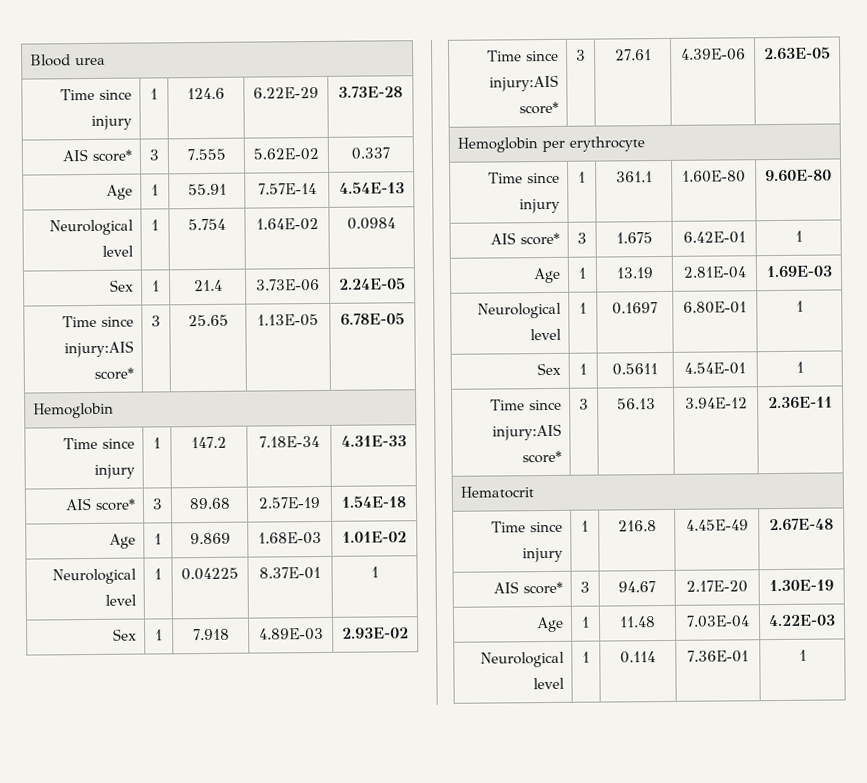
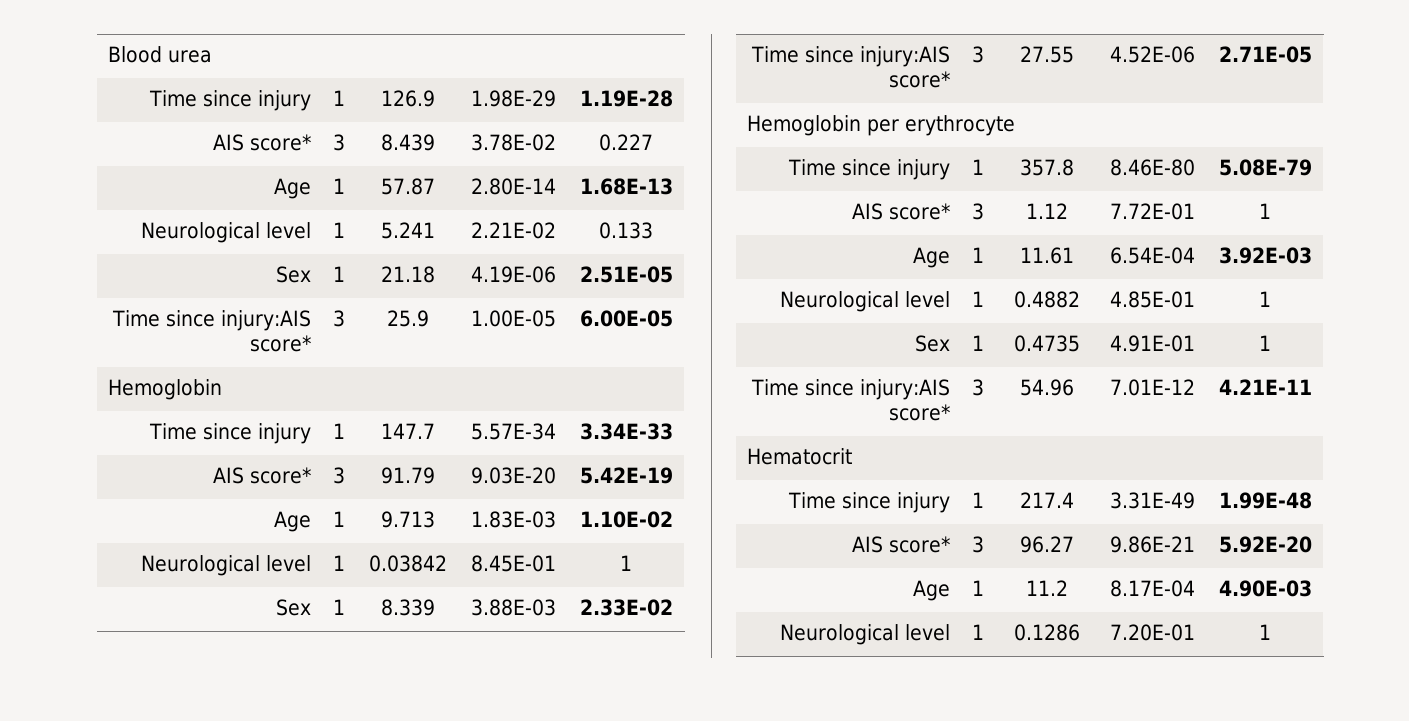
- Time since injury | 1 | 124.6 | 6.22E-29 | 3.73E-28
- AIS score* | 3 | 7.555 | 5.62E-02 | 0.337
- Age | 1 | 55.91 | 7.57E-14 | 4.54E-13
- Neurological level | 1 | 5.754 | 1.64E-02 | 0.0984
- Sex | 1 | 21.4 | 3.73E-06 | 2.24E-05
- Time since injury:AIS score* | 3 | 25.65 | 1.13E-05 | 6.78E-05
+ Time since injury | 1 | 126.9 | 1.98E-29 | 1.19E-28
+ AIS score* | 3 | 8.439 | 3.78E-02 | 0.227
+ Age | 1 | 57.87 | 2.80E-14 | 1.68E-13
+ Neurological level | 1 | 5.241 | 2.21E-02 | 0.133
+ Sex | 1 | 21.18 | 4.19E-06 | 2.51E-05
+ Time since injury:AIS score* | 3 | 25.9 | 1.00E-05 | 6.00E-05
- Time since injury | 1 | 147.2 | 7.18E-34 | 4.31E-33
- AIS score* | 3 | 89.68 | 2.57E-19 | 1.54E-18
- Age | 1 | 9.869 | 1.68E-03 | 1.01E-02
- Neurological level | 1 | 0.04225 | 8.37E-01 | 1
- Sex | 1 | 7.918 | 4.89E-03 | 2.93E-02
- Time since injury:AIS score* | 3 | 27.61 | 4.39E-06 | 2.63E-05
+ Time since injury | 1 | 147.7 | 5.57E-34 | 3.34E-33
+ AIS score* | 3 | 91.79 | 9.03E-20 | 5.42E-19
+ Age | 1 | 9.713 | 1.83E-03 | 1.10E-02
+ Neurological level | 1 | 0.03842 | 8.45E-01 | 1
+ Sex | 1 | 8.339 | 3.88E-03 | 2.33E-02
+ Time since injury:AIS score* | 3 | 27.55 | 4.52E-06 | 2.71E-05
- Time since injury | 1 | 361.1 | 1.60E-80 | 9.60E-80
- AIS score* | 3 | 1.675 | 6.42E-01 | 1
+ Time since injury | 1 | 357.8 | 8.46E-80 | 5.08E-79
+ AIS score* | 3 | 1.12 | 7.72E-01 | 1
- Age | 1 | 13.19 | 2.81E-04 | 1.69E-03
- Neurological level | 1 | 0.1697 | 6.80E-01 | 1
- Sex | 1 | 0.5611 | 4.54E-01 | 1
+ Age | 1 | 11.61 | 6.54E-04 | 3.92E-03
+ Neurological level | 1 | 0.4882 | 4.85E-01 | 1
+ Sex | 1 | 0.4735 | 4.91E-01 | 1
- Time since injury:AIS score* | 3 | 56.13 | 3.94E-12 | 2.36E-11
+ Time since injury:AIS score* | 3 | 54.96 | 7.01E-12 | 4.21E-11
- Time since injury | 1 | 216.8 | 4.45E-49 | 2.67E-48
- AIS score* | 3 | 94.67 | 2.17E-20 | 1.30E-19
- Age | 1 | 11.48 | 7.03E-04 | 4.22E-03
- Neurological level | 1 | 0.114 | 7.36E-01 | 1
+ Time since injury | 1 | 217.4 | 3.31E-49 | 1.99E-48
+ AIS score* | 3 | 96.27 | 9.86E-21 | 5.92E-20
+ Age | 1 | 11.2 | 8.17E-04 | 4.90E-03
+ Neurological level | 1 | 0.1286 | 7.20E-01 | 1

